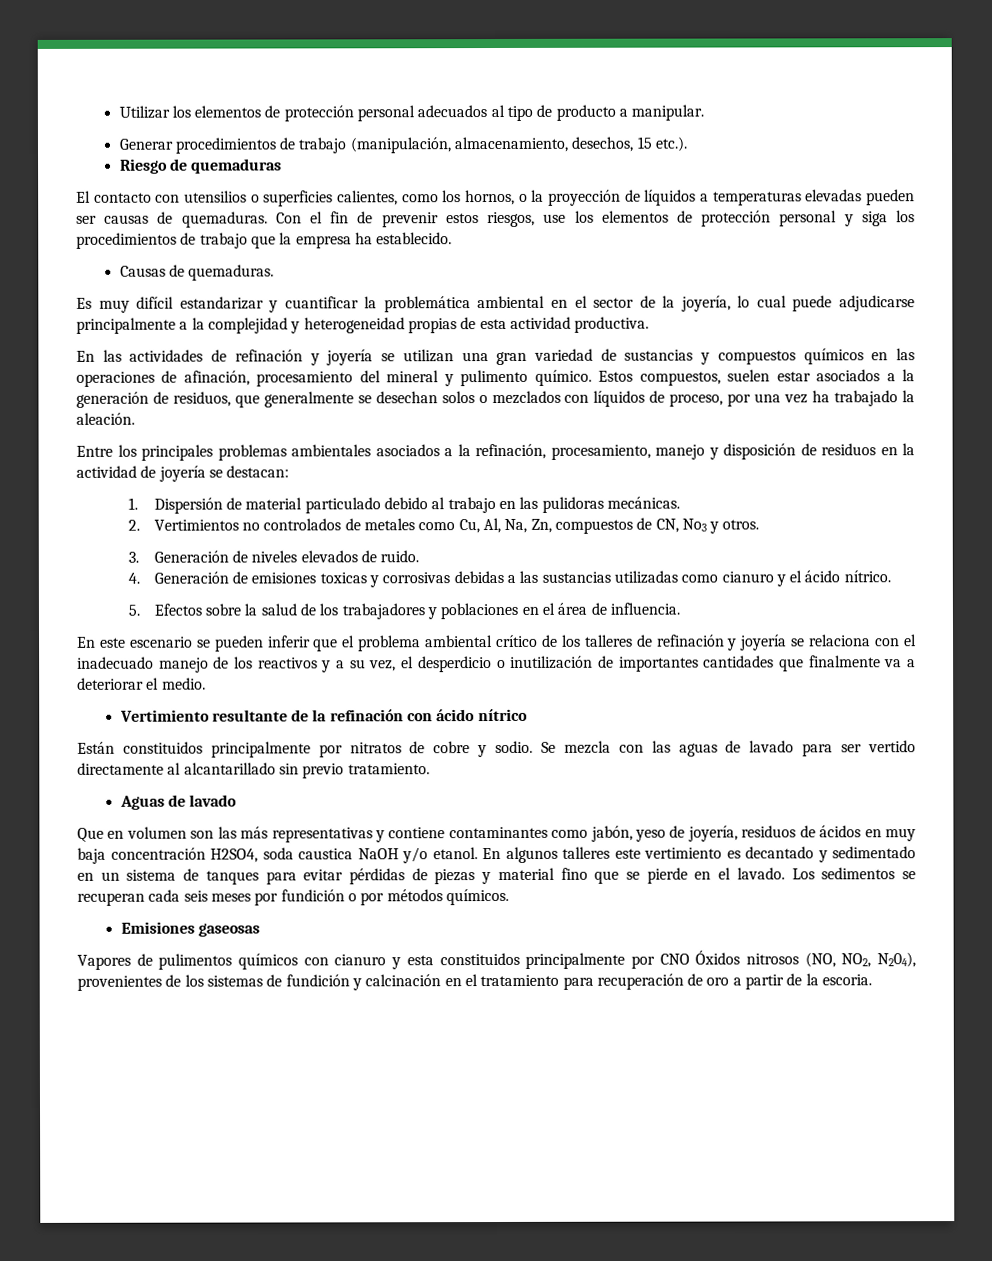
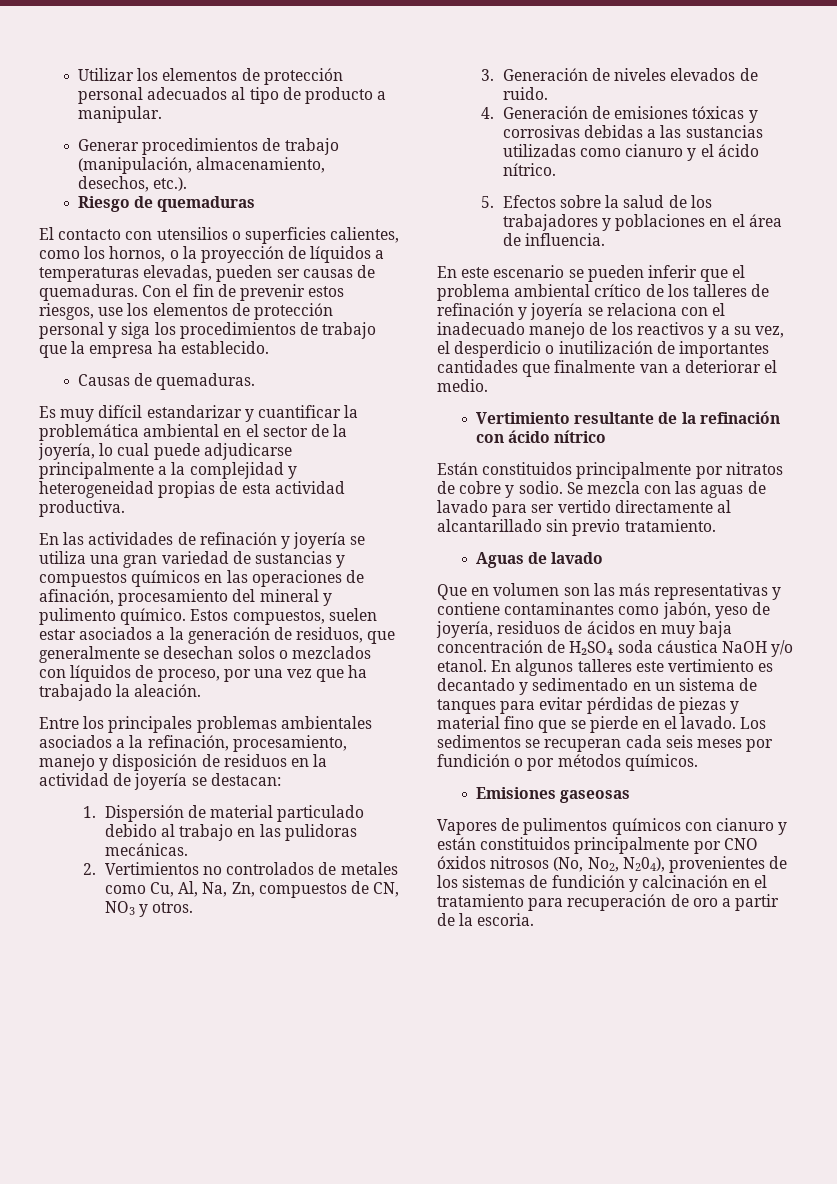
- Generar procedimientos de trabajo (manipulación, almacenamiento, desechos, 15 etc.).
+ Generar procedimientos de trabajo (manipulación, almacenamiento, desechos, etc.).
- El contacto con utensilios o superficies calientes, como los hornos, o la proyección de líquidos a temperaturas elevadas pueden ser causas de quemaduras.
+ El contacto con utensilios o superficies calientes, como los hornos, o la proyección de líquidos a temperaturas elevadas, pueden ser causas de quemaduras.
- En las actividades de refinación y joyería se utilizan una gran variedad de sustancias y compuestos químicos en las operaciones de afinación, procesamiento del mineral y pulimento químico.
+ En las actividades de refinación y joyería se utiliza una gran variedad de sustancias y compuestos químicos en las operaciones de afinación, procesamiento del mineral y pulimento químico.
- Estos compuestos, suelen estar asociados a la generación de residuos, que generalmente se desechan solos o mezclados con líquidos de proceso, por una vez ha trabajado la aleación.
+ Estos compuestos, suelen estar asociados a la generación de residuos, que generalmente se desechan solos o mezclados con líquidos de proceso, por una vez que ha trabajado la aleación.
- 2. Vertimientos no controlados de metales como Cu, Al, Na, Zn, compuestos de CN, No3 y otros.
+ 2. Vertimientos no controlados de metales como Cu, Al, Na, Zn, compuestos de CN, NO3 y otros.
- 4. Generación de emisiones toxicas y corrosivas debidas a las sustancias utilizadas como cianuro y el ácido nítrico.
+ 4. Generación de emisiones tóxicas y corrosivas debidas a las sustancias utilizadas como cianuro y el ácido nítrico.
- En este escenario se pueden inferir que el problema ambiental crítico de los talleres de refinación y joyería se relaciona con el inadecuado manejo de los reactivos y a su vez, el desperdicio o inutilización de importantes cantidades que finalmente va a deteriorar el medio.
+ En este escenario se pueden inferir que el problema ambiental crítico de los talleres de refinación y joyería se relaciona con el inadecuado manejo de los reactivos y a su vez, el desperdicio o inutilización de importantes cantidades que finalmente van a deteriorar el medio.
- Que en volumen son las más representativas y contiene contaminantes como jabón, yeso de joyería, residuos de ácidos en muy baja concentración H2SO4, soda caustica NaOH y/o etanol.
+ Que en volumen son las más representativas y contiene contaminantes como jabón, yeso de joyería, residuos de ácidos en muy baja concentración de H₂SO₄ soda cáustica NaOH y/o etanol.
- Vapores de pulimentos químicos con cianuro y esta constituidos principalmente por CNO Óxidos nitrosos (NO, NO2, N204), provenientes de los sistemas de fundición y calcinación en el tratamiento para recuperación de oro a partir de la escoria.
+ Vapores de pulimentos químicos con cianuro y están constituidos principalmente por CNO óxidos nitrosos (No, No2, N204), provenientes de los sistemas de fundición y calcinación en el tratamiento para recuperación de oro a partir de la escoria.

